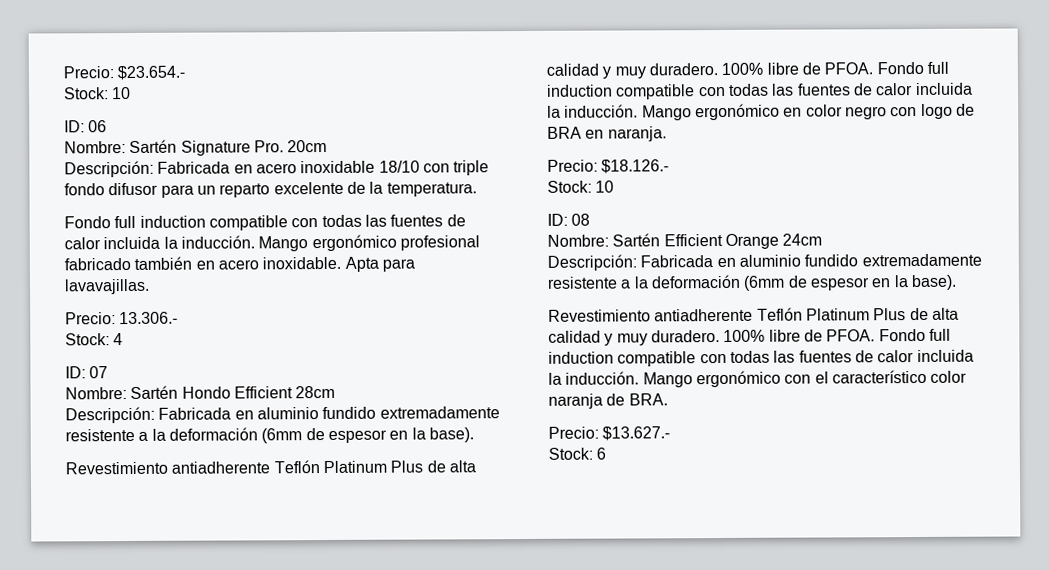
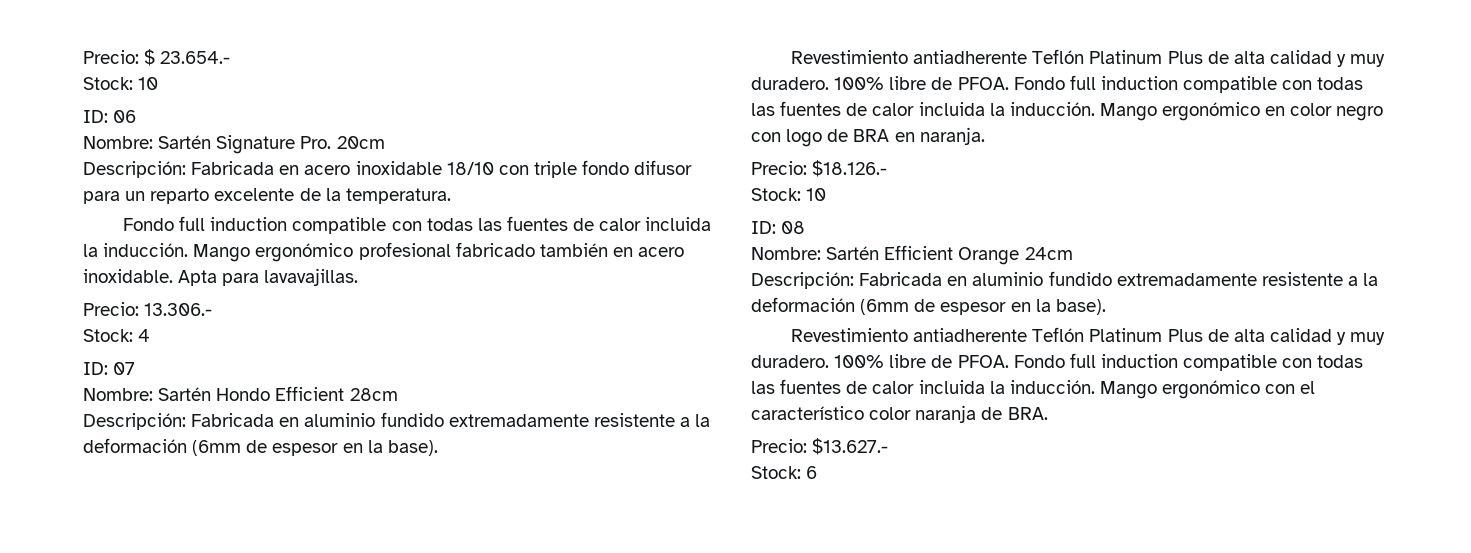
- Precio: $23.654.-
+ Precio: $ 23.654.-

